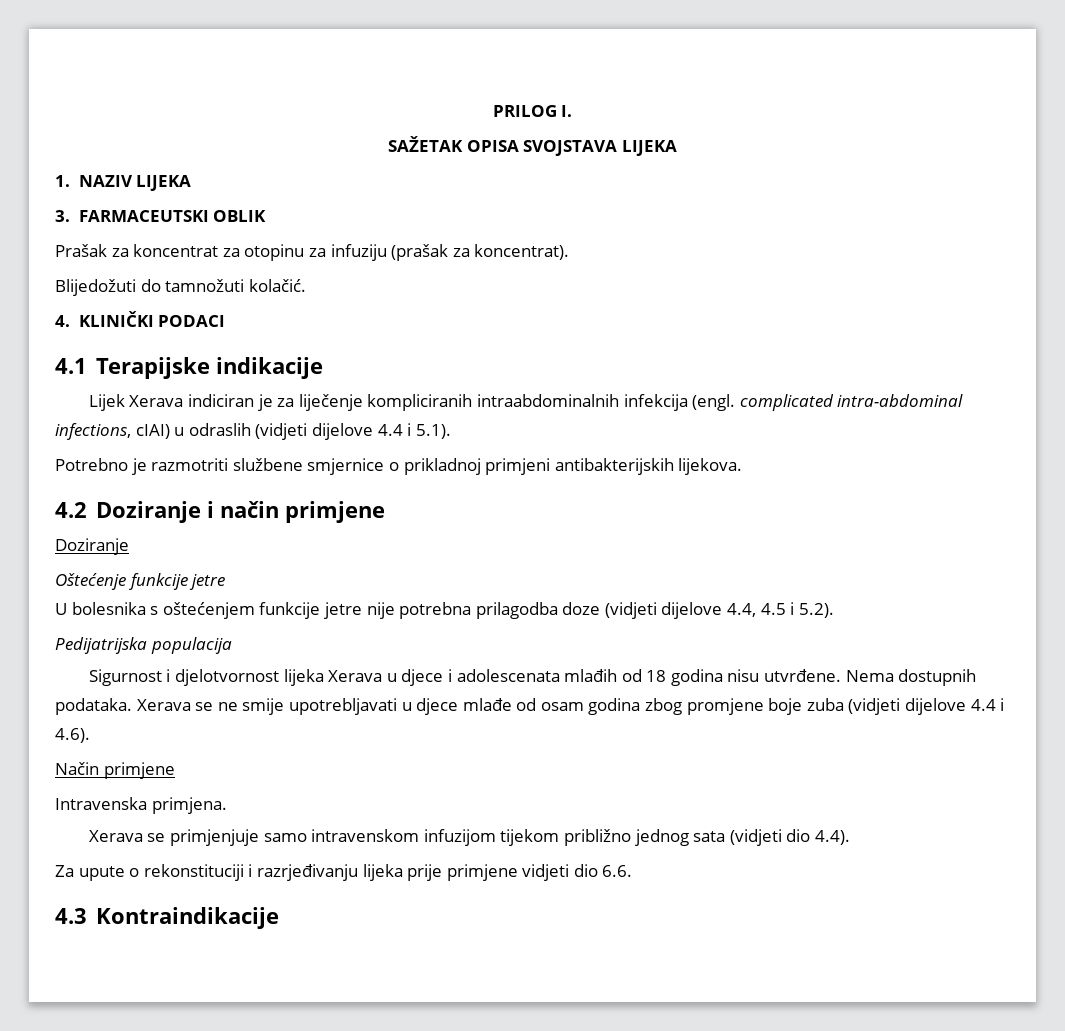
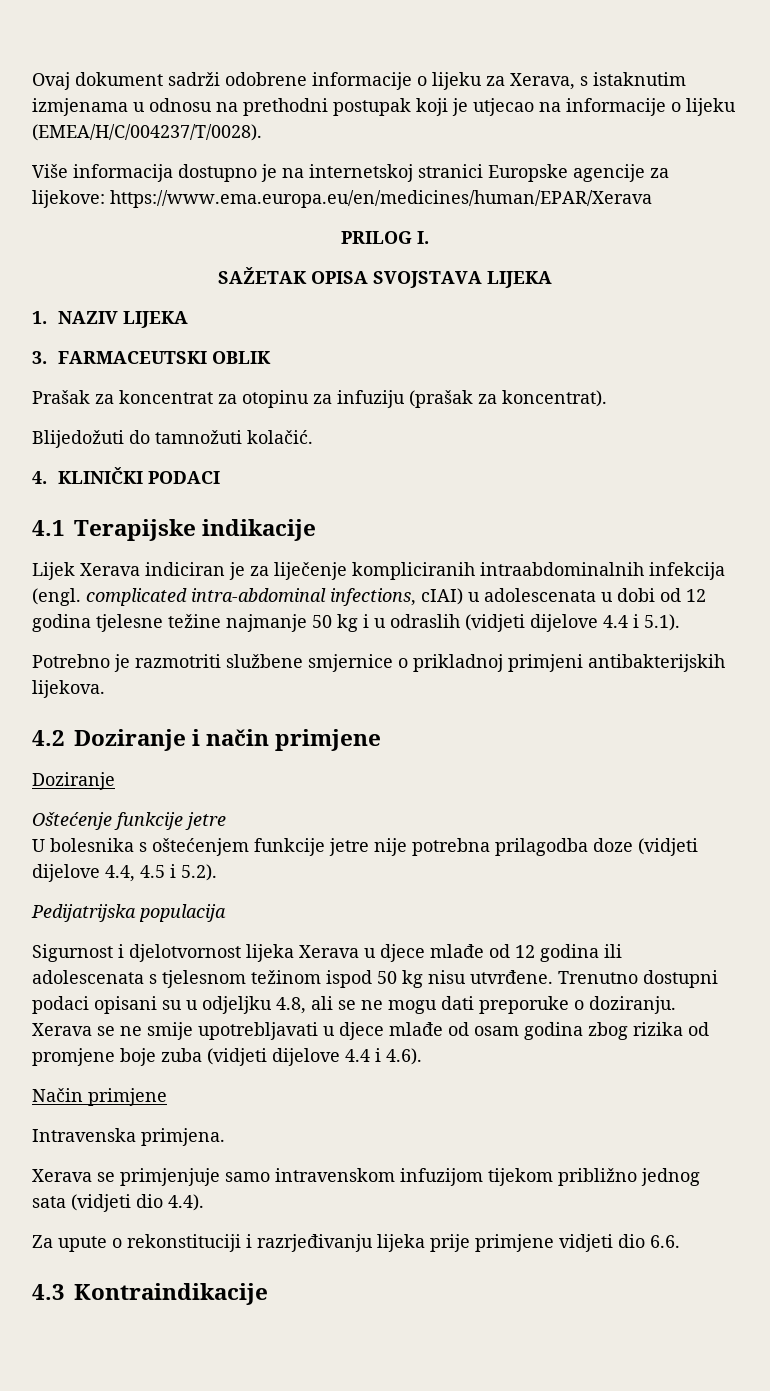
+ Ovaj dokument sadrži odobrene informacije o lijeku za Xerava, s istaknutim izmjenama u odnosu na prethodni postupak koji je utjecao na informacije o lijeku (EMEA/H/C/004237/T/0028).
+ Više informacija dostupno je na internetskoj stranici Europske agencije za lijekove: https://www.ema.europa.eu/en/medicines/human/EPAR/Xerava
- Lijek Xerava indiciran je za liječenje kompliciranih intraabdominalnih infekcija (engl. complicated intra-abdominal infections, cIAI) u odraslih (vidjeti dijelove 4.4 i 5.1).
+ Lijek Xerava indiciran je za liječenje kompliciranih intraabdominalnih infekcija (engl. complicated intra-abdominal infections, cIAI) u adolescenata u dobi od 12 godina tjelesne težine najmanje 50 kg i u odraslih (vidjeti dijelove 4.4 i 5.1).
- Sigurnost i djelotvornost lijeka Xerava u djece i adolescenata mlađih od 18 godina nisu utvrđene. Nema dostupnih podataka.
+ Sigurnost i djelotvornost lijeka Xerava u djece mlađe od 12 godina ili adolescenata s tjelesnom težinom ispod 50 kg nisu utvrđene. Trenutno dostupni podaci opisani su u odjeljku 4.8, ali se ne mogu dati preporuke o doziranju.
- Xerava se ne smije upotrebljavati u djece mlađe od osam godina zbog promjene boje zuba (vidjeti dijelove 4.4 i 4.6).
+ Xerava se ne smije upotrebljavati u djece mlađe od osam godina zbog rizika od promjene boje zuba (vidjeti dijelove 4.4 i 4.6).

